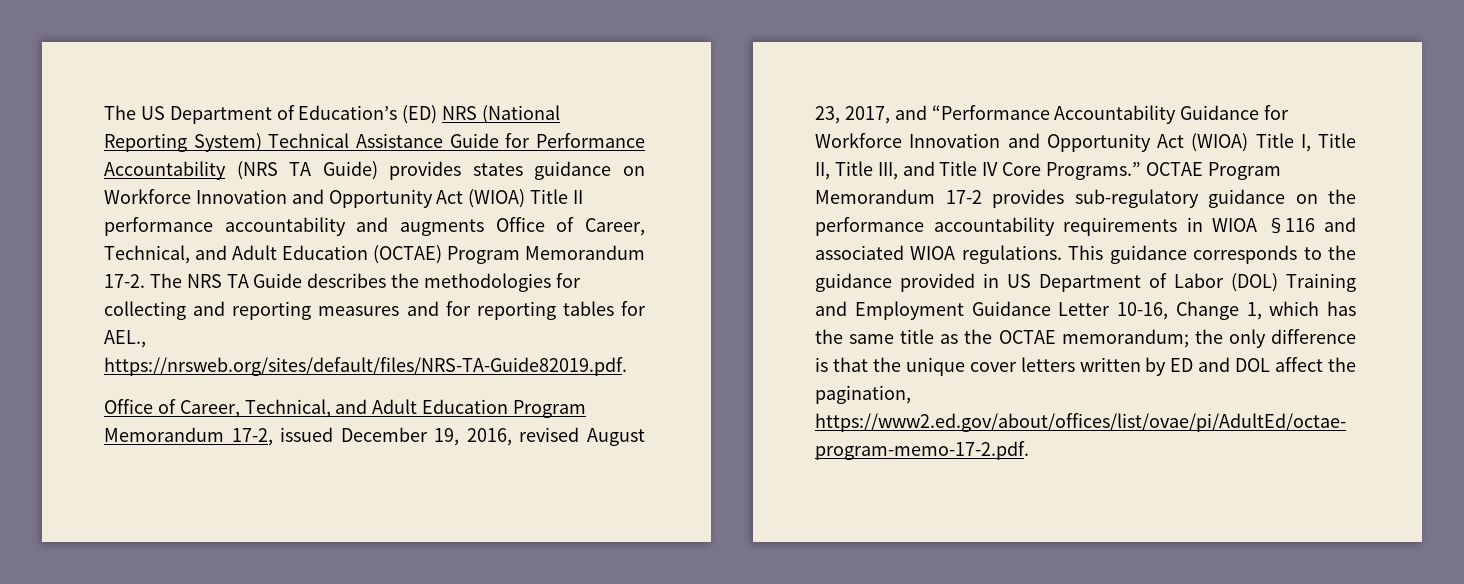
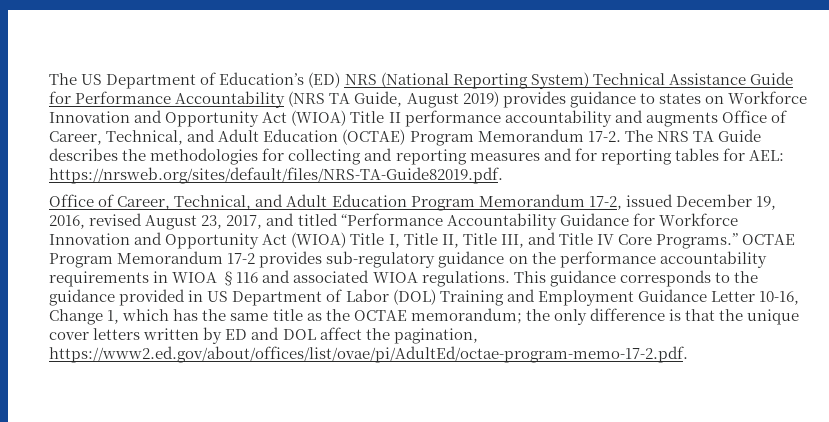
- The US Department of Education’s (ED) NRS (National Reporting System) Technical Assistance Guide for Performance Accountability (NRS TA Guide) provides states guidance on Workforce Innovation and Opportunity Act (WIOA) Title II performance accountability and augments Office of Career, Technical, and Adult Education (OCTAE) Program Memorandum 17-2.
+ The US Department of Education’s (ED) NRS (National Reporting System) Technical Assistance Guide for Performance Accountability (NRS TA Guide, August 2019) provides guidance to states on Workforce Innovation and Opportunity Act (WIOA) Title II performance accountability and augments Office of Career, Technical, and Adult Education (OCTAE) Program Memorandum 17-2.
- The NRS TA Guide describes the methodologies for collecting and reporting measures and for reporting tables for AEL., https://nrsweb.org/sites/default/files/NRS-TA-Guide82019.pdf.
+ The NRS TA Guide describes the methodologies for collecting and reporting measures and for reporting tables for AEL: https://nrsweb.org/sites/default/files/NRS-TA-Guide82019.pdf.
- Office of Career, Technical, and Adult Education Program Memorandum 17-2, issued December 19, 2016, revised August 23, 2017, and “Performance Accountability Guidance for Workforce Innovation and Opportunity Act (WIOA) Title I, Title II, Title III, and Title IV Core Programs.”
+ Office of Career, Technical, and Adult Education Program Memorandum 17-2, issued December 19, 2016, revised August 23, 2017, and titled “Performance Accountability Guidance for Workforce Innovation and Opportunity Act (WIOA) Title I, Title II, Title III, and Title IV Core Programs.”

